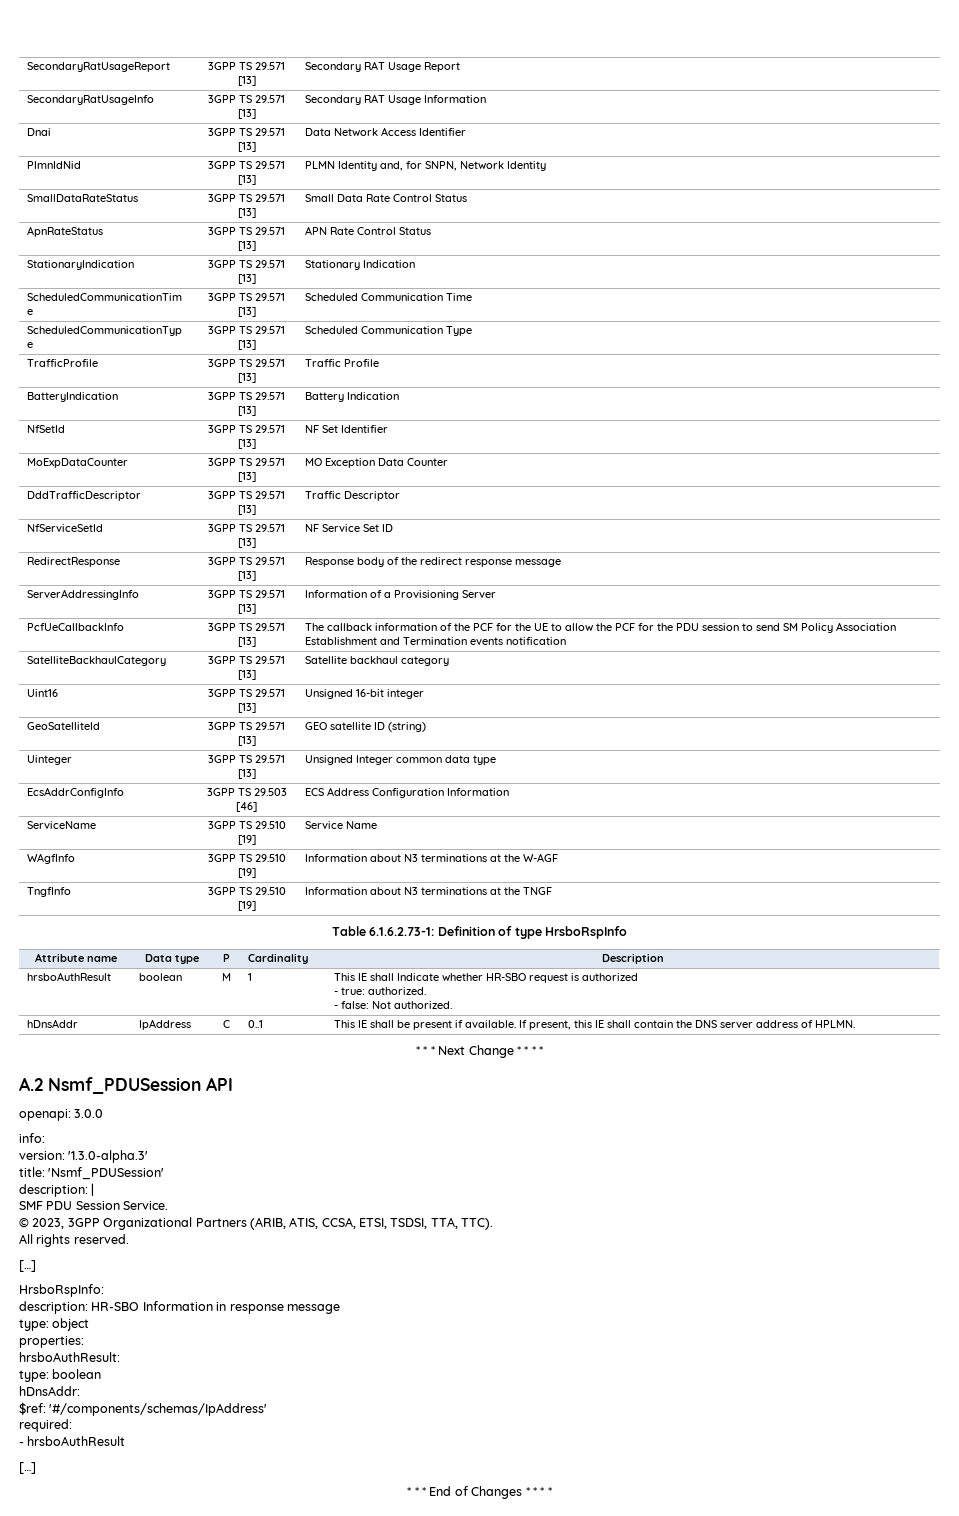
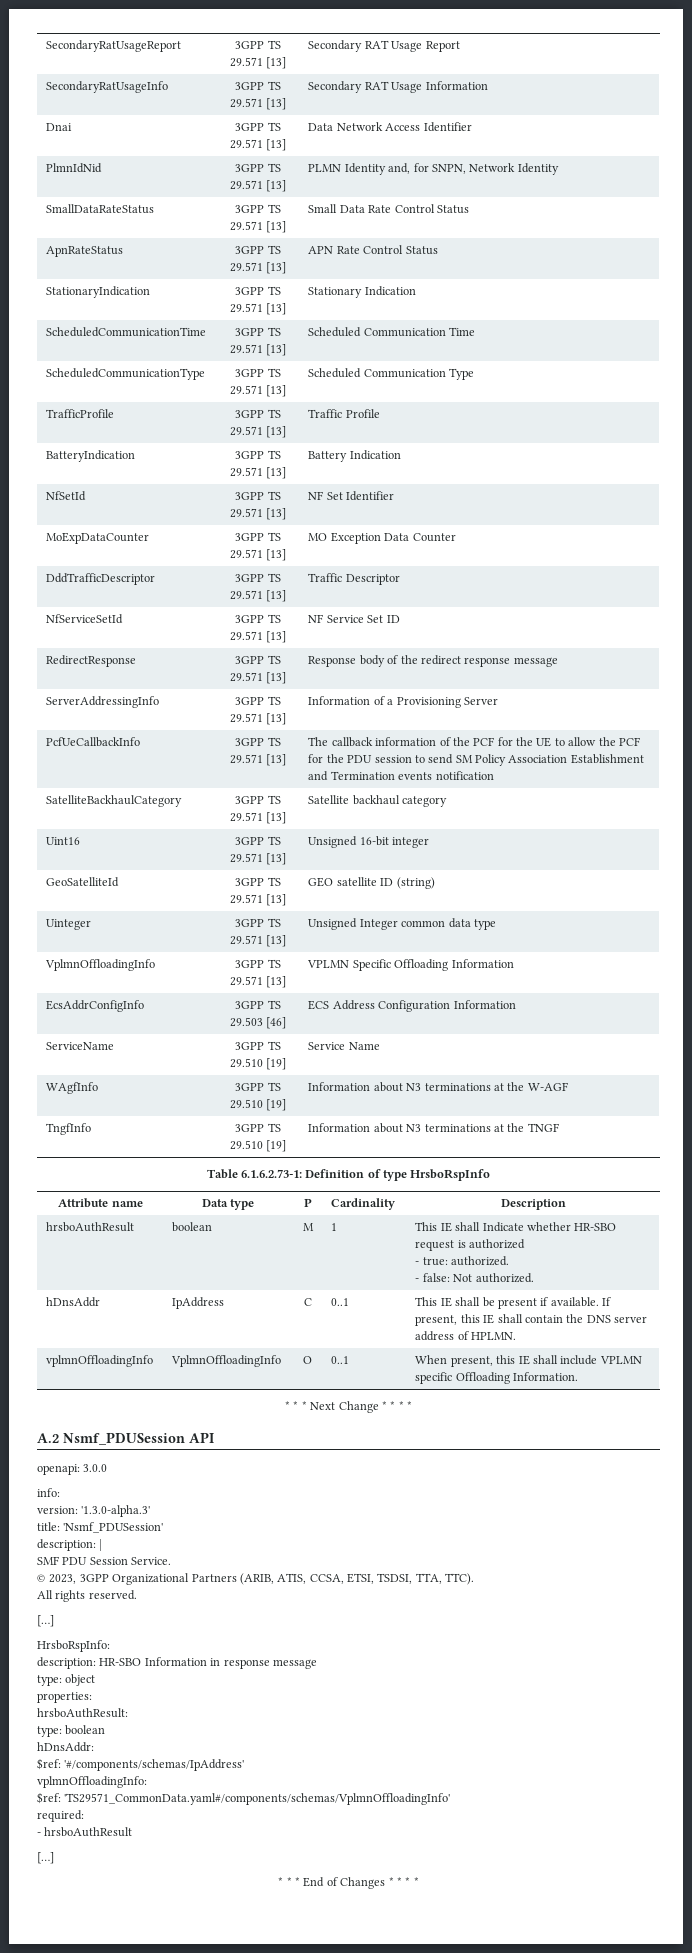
+ VplmnOffloadingInfo | 3GPP TS 29.571 [13] | VPLMN Specific Offloading Information
+ vplmnOffloadingInfo | VplmnOffloadingInfo | O | 0..1 | When present, this IE shall include VPLMN specific Offloading Information.
+ vplmnOffloadingInfo:
+ $ref: 'TS29571_CommonData.yaml#/components/schemas/VplmnOffloadingInfo'

